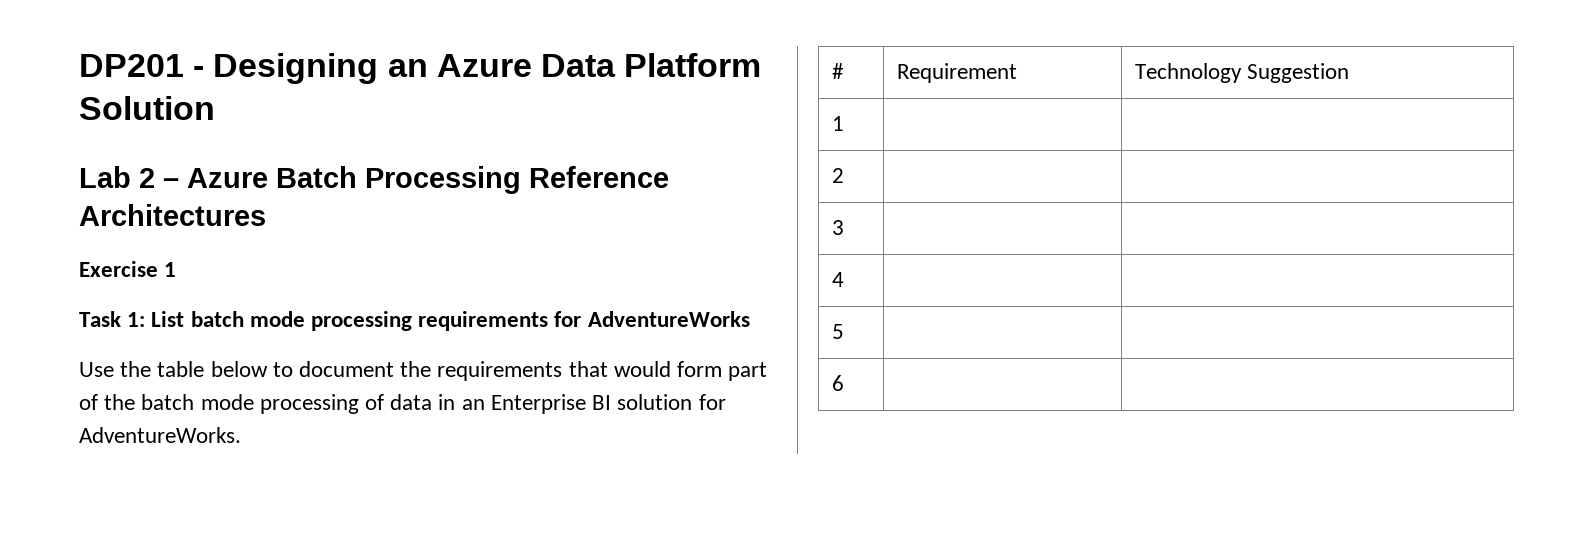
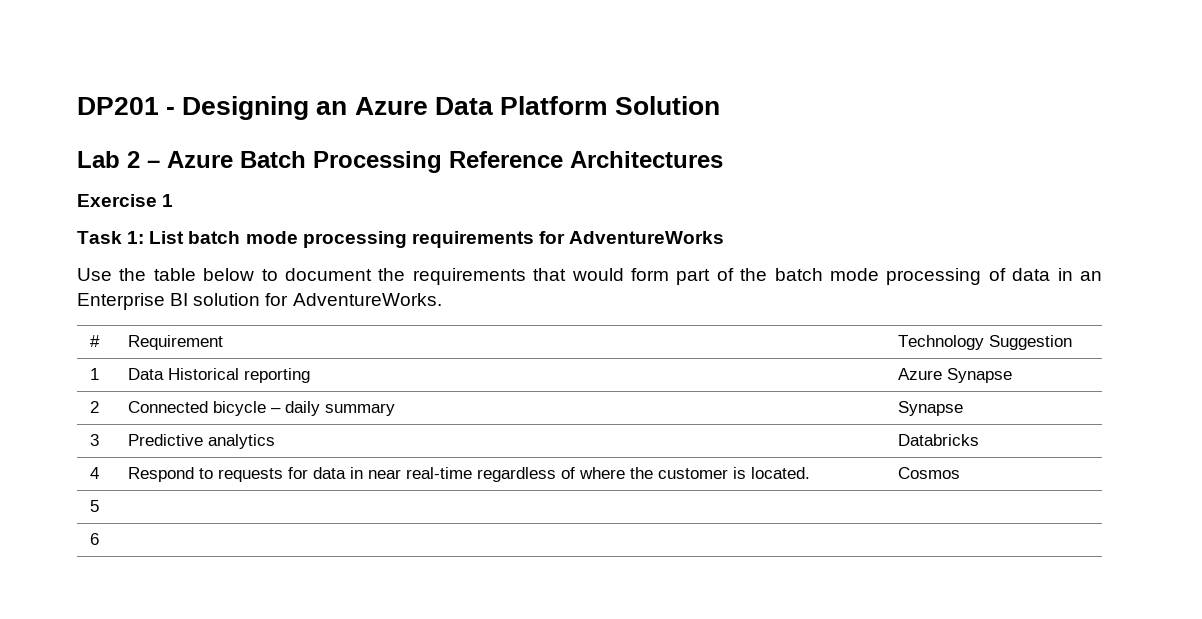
- 1 | |
- 2 | |
- 3 | |
- 4 | |
+ 1 | Data Historical reporting | Azure Synapse
+ 2 | Connected bicycle – daily summary | Synapse
+ 3 | Predictive analytics | Databricks
+ 4 | Respond to requests for data in near real-time regardless of where the customer is located. | Cosmos

